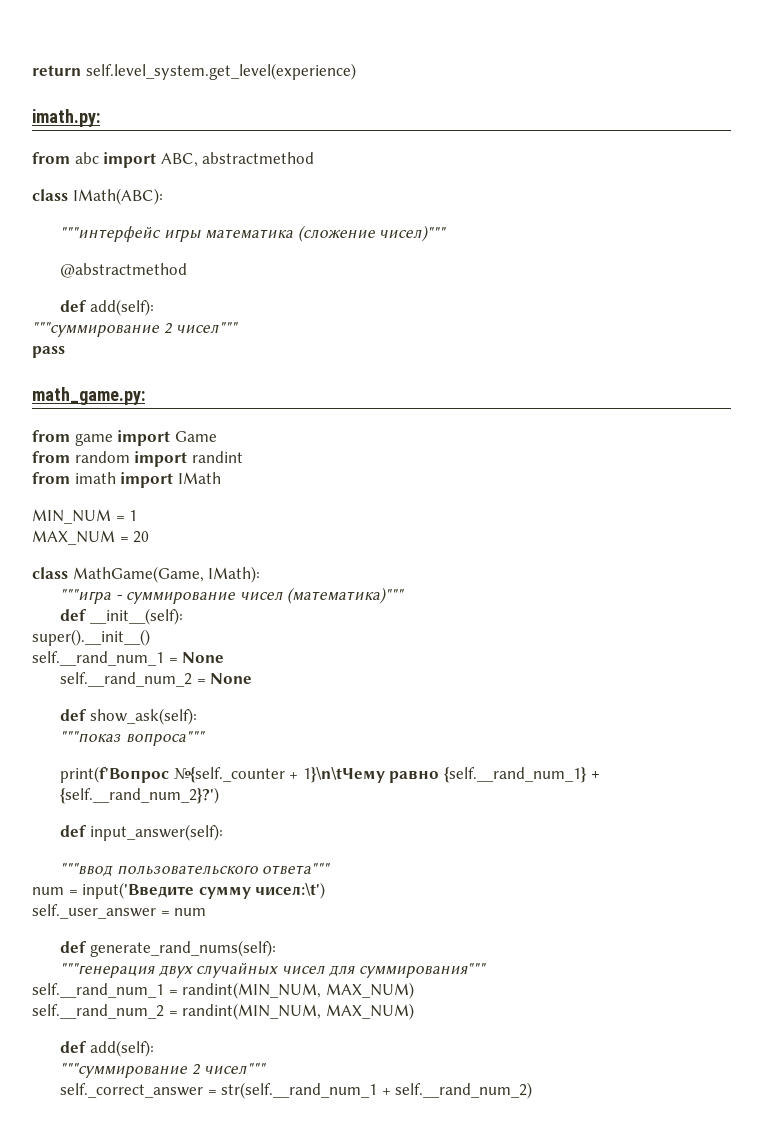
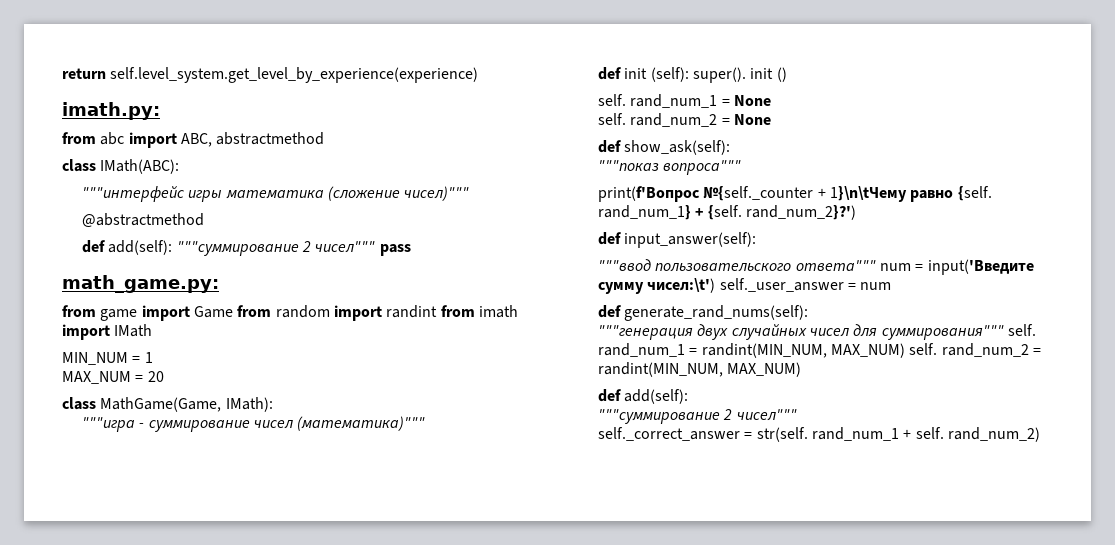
- return self.level_system.get_level(experience)
+ return self.level_system.get_level_by_experience(experience)
  @abstractmethod
- def add(self):
- """суммирование 2 чисел"""
- pass
+ def add(self): """суммирование 2 чисел""" pass
- from game import Game
- from random import randint
- from imath import IMath
+ from game import Game from random import randint from imath import IMath
- def __init__(self):
- super().__init__()
- self.__rand_num_1 = None
- self.__rand_num_2 = None
+ def init (self): super(). init ()
+ self. rand_num_1 = None
+ self. rand_num_2 = None
- print(f'Вопрос №{self._counter + 1}\n\tЧему равно {self.__rand_num_1} + {self.__rand_num_2}?')
+ print(f'Вопрос №{self._counter + 1}\n\tЧему равно {self. rand_num_1} + {self. rand_num_2}?')
- """ввод пользовательского ответа"""
- num = input('Введите сумму чисел:\t')
- self._user_answer = num
+ """ввод пользовательского ответа""" num = input('Введите сумму чисел:\t') self._user_answer = num
- """генерация двух случайных чисел для суммирования"""
- self.__rand_num_1 = randint(MIN_NUM, MAX_NUM)
- self.__rand_num_2 = randint(MIN_NUM, MAX_NUM)
+ """генерация двух случайных чисел для суммирования""" self. rand_num_1 = randint(MIN_NUM, MAX_NUM) self. rand_num_2 = randint(MIN_NUM, MAX_NUM)
- self._correct_answer = str(self.__rand_num_1 + self.__rand_num_2)
+ self._correct_answer = str(self. rand_num_1 + self. rand_num_2)

